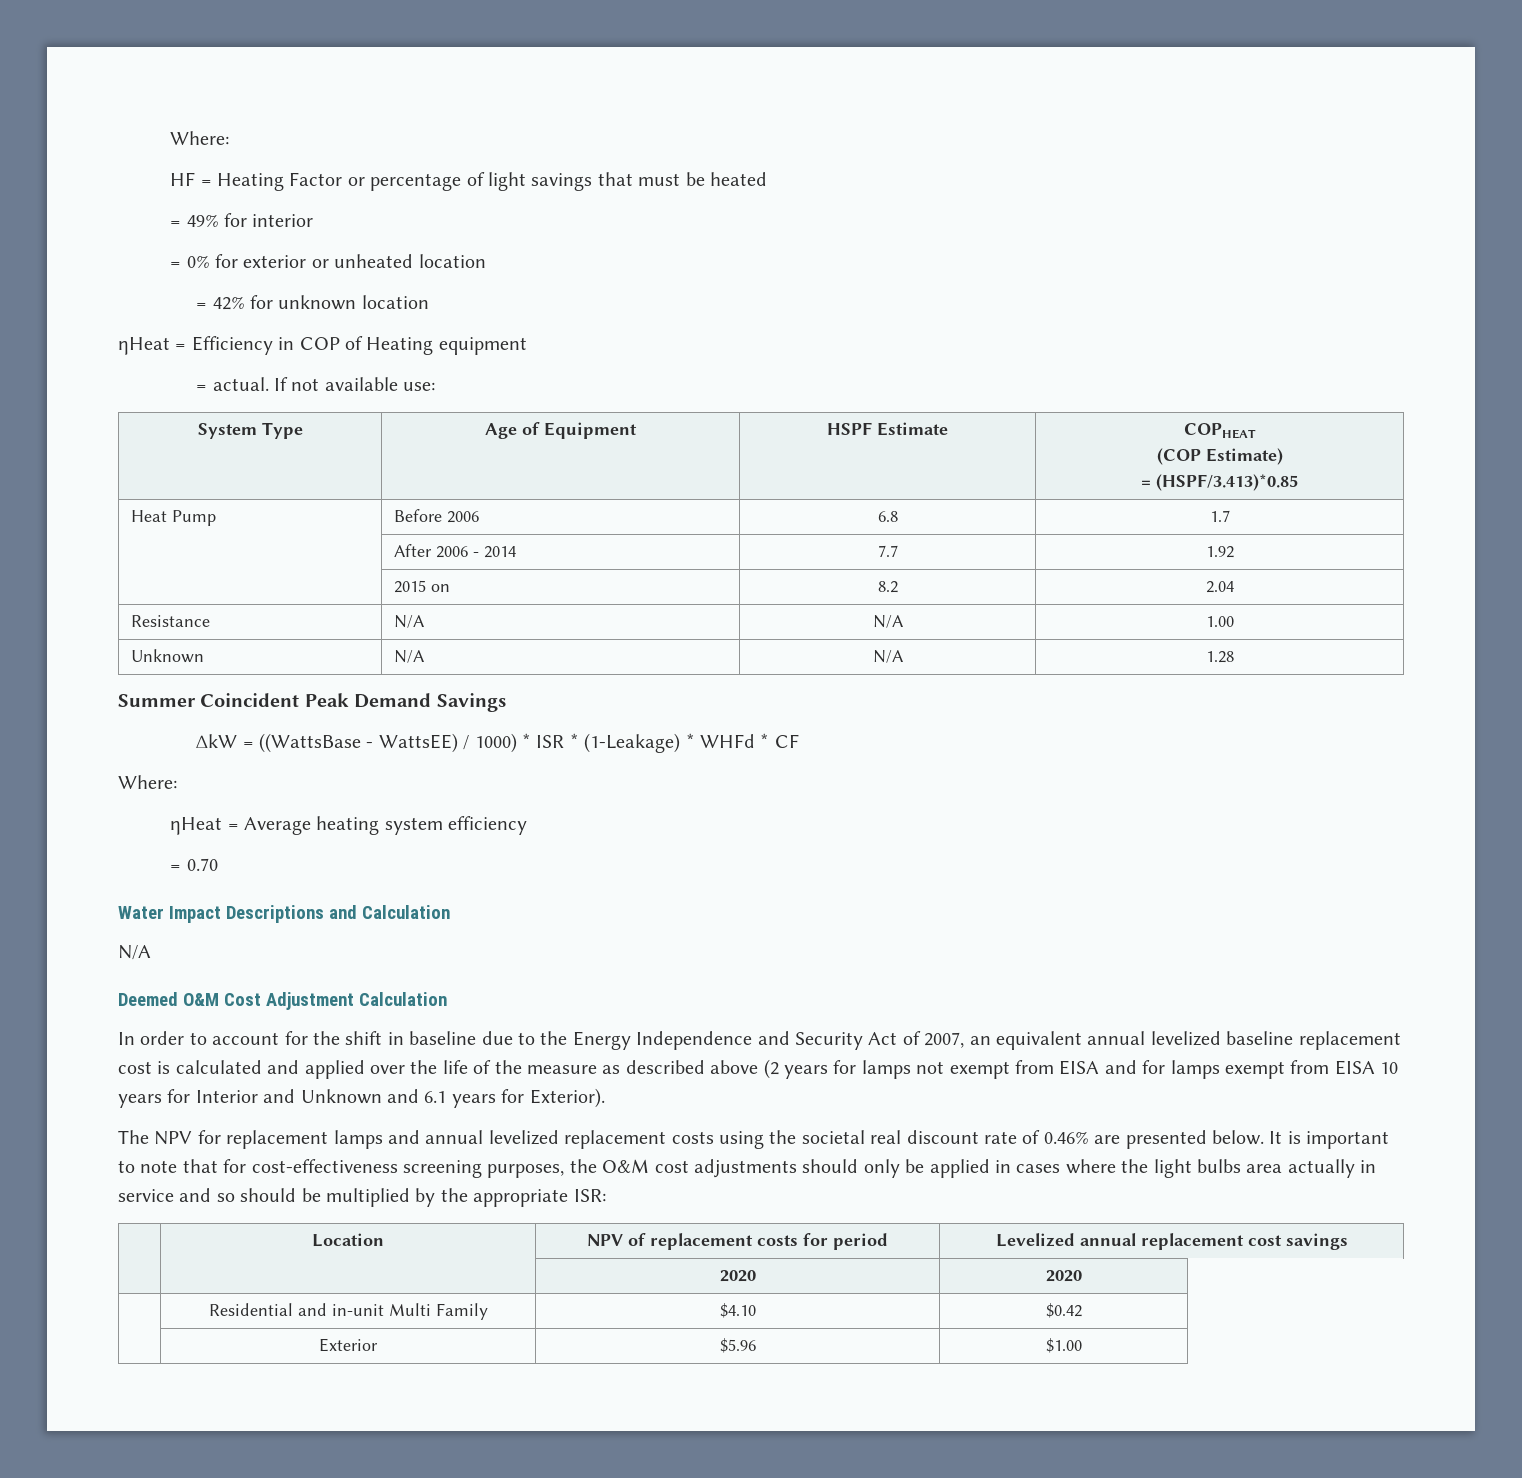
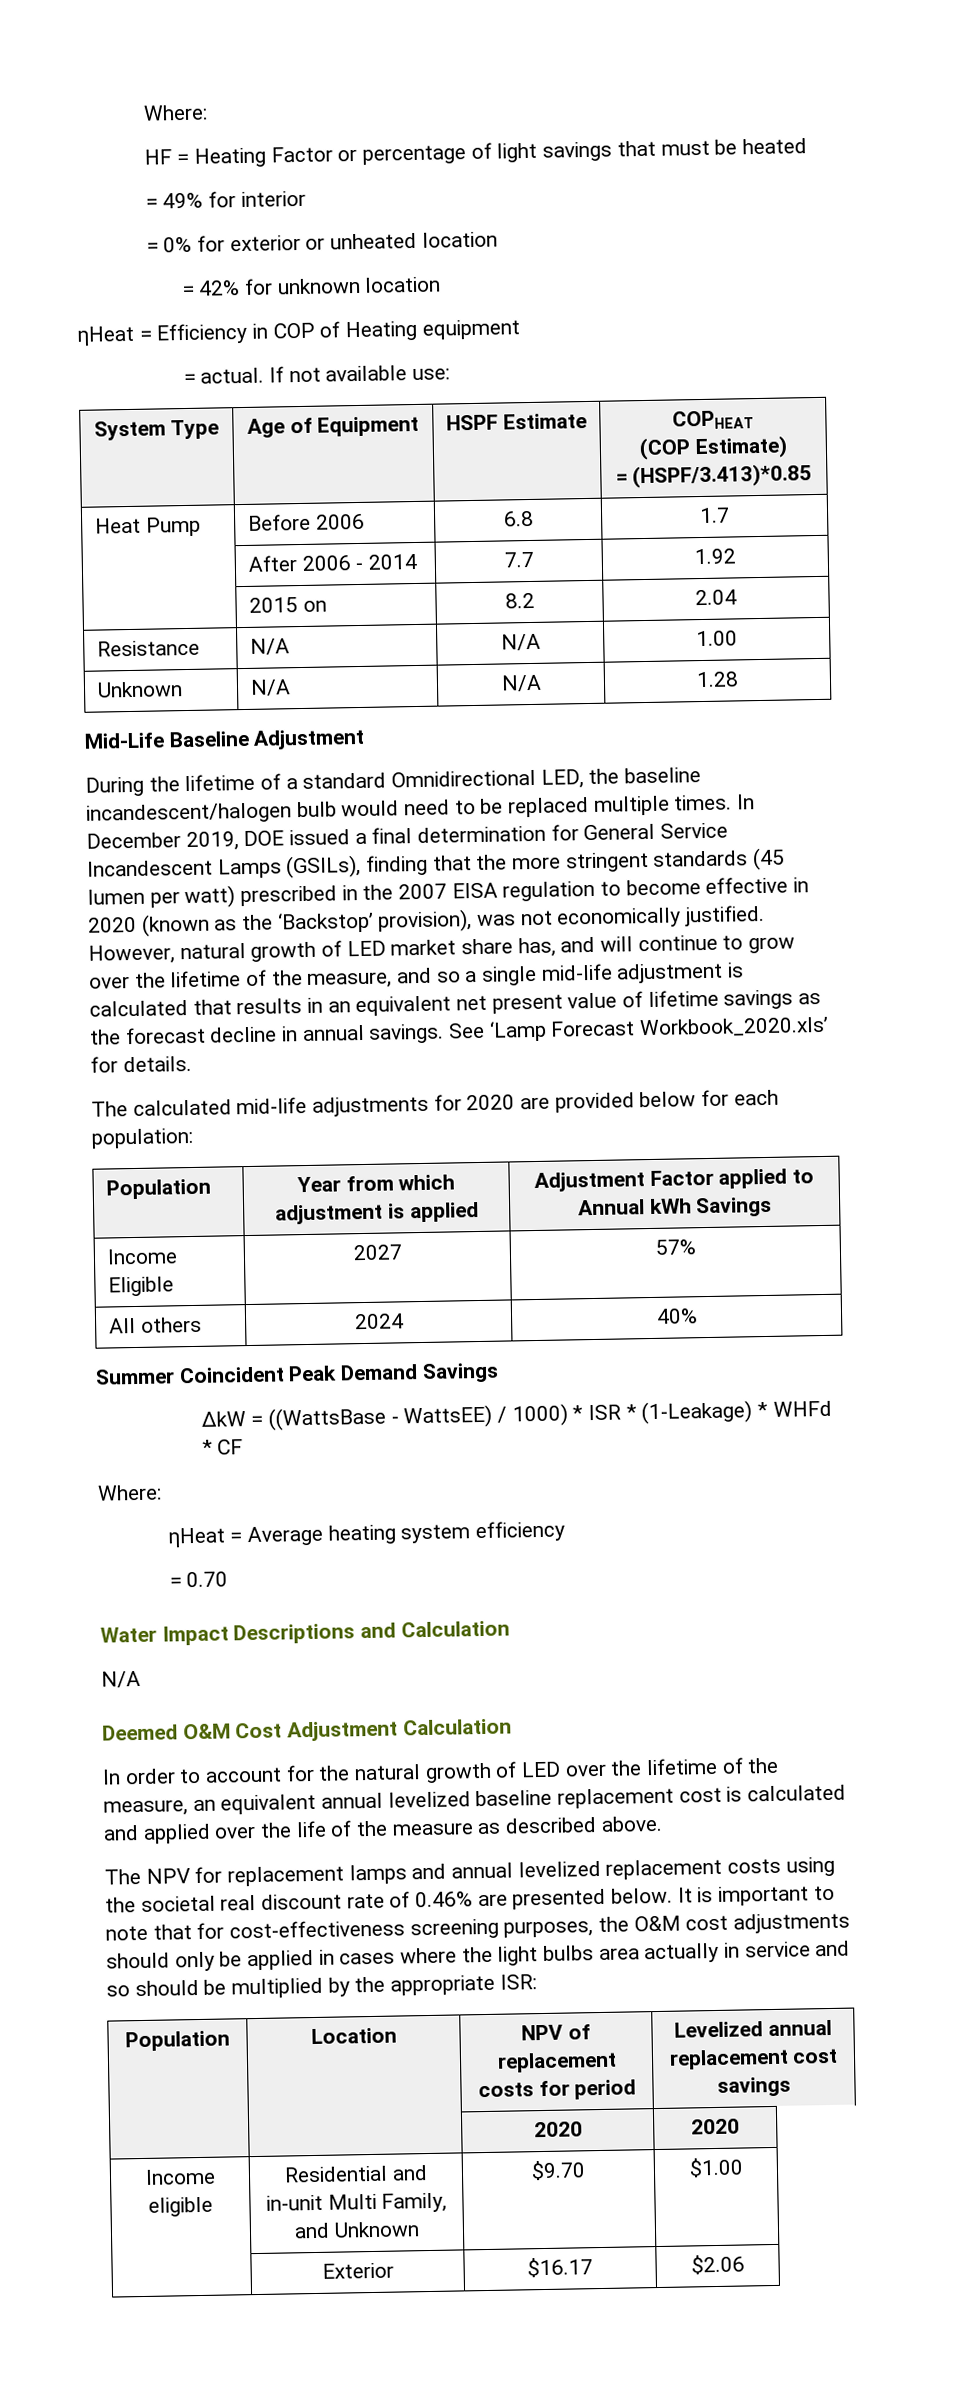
+ Mid-Life Baseline Adjustment
+ During the lifetime of a standard Omnidirectional LED, the baseline incandescent/halogen bulb would need to be replaced multiple times. In December 2019, DOE issued a final determination for General Service Incandescent Lamps (GSILs), finding that the more stringent standards (45 lumen per watt) prescribed in the 2007 EISA regulation to become effective in 2020 (known as the ‘Backstop’ provision), was not economically justified. However, natural growth of LED market share has, and will continue to grow over the lifetime of the measure, and so a single mid-life adjustment is calculated that results in an equivalent net present value of lifetime savings as the forecast decline in annual savings. See ‘Lamp Forecast Workbook_2020.xls’ for details.
+ The calculated mid-life adjustments for 2020 are provided below for each population:
+ Population | Year from which adjustment is applied | Adjustment Factor applied to Annual kWh Savings
+ Income Eligible | 2027 | 57%
+ All others | 2024 | 40%
- In order to account for the shift in baseline due to the Energy Independence and Security Act of 2007, an equivalent annual levelized baseline replacement cost is calculated and applied over the life of the measure as described above (2 years for lamps not exempt from EISA and for lamps exempt from EISA 10 years for Interior and Unknown and 6.1 years for Exterior).
+ In order to account for the natural growth of LED over the lifetime of the measure, an equivalent annual levelized baseline replacement cost is calculated and applied over the life of the measure as described above.
- | Location | NPV of replacement costs for period | Levelized annual replacement cost savings
+ Population | Location | NPV of replacement costs for period | Levelized annual replacement cost savings
- | Residential and in-unit Multi Family | $4.10 | $0.42
+ Income eligible | Residential and in-unit Multi Family, and Unknown | $9.70 | $1.00
- | Exterior | $5.96 | $1.00
+ | Exterior | $16.17 | $2.06

